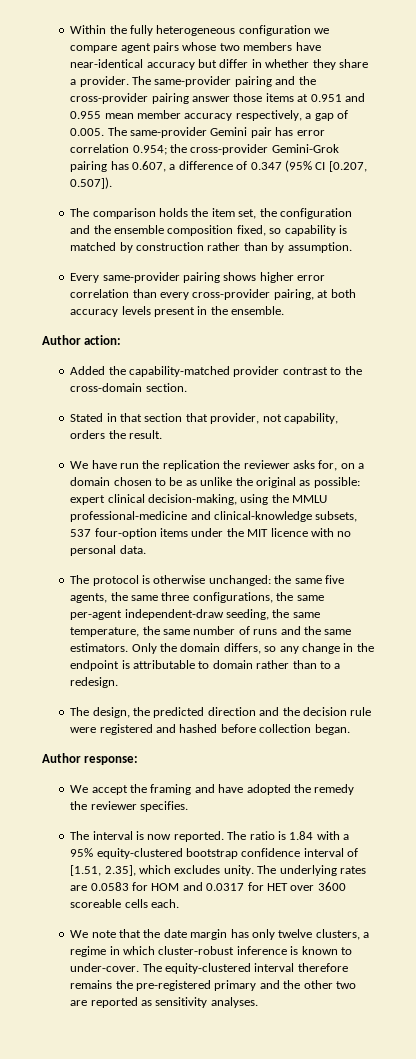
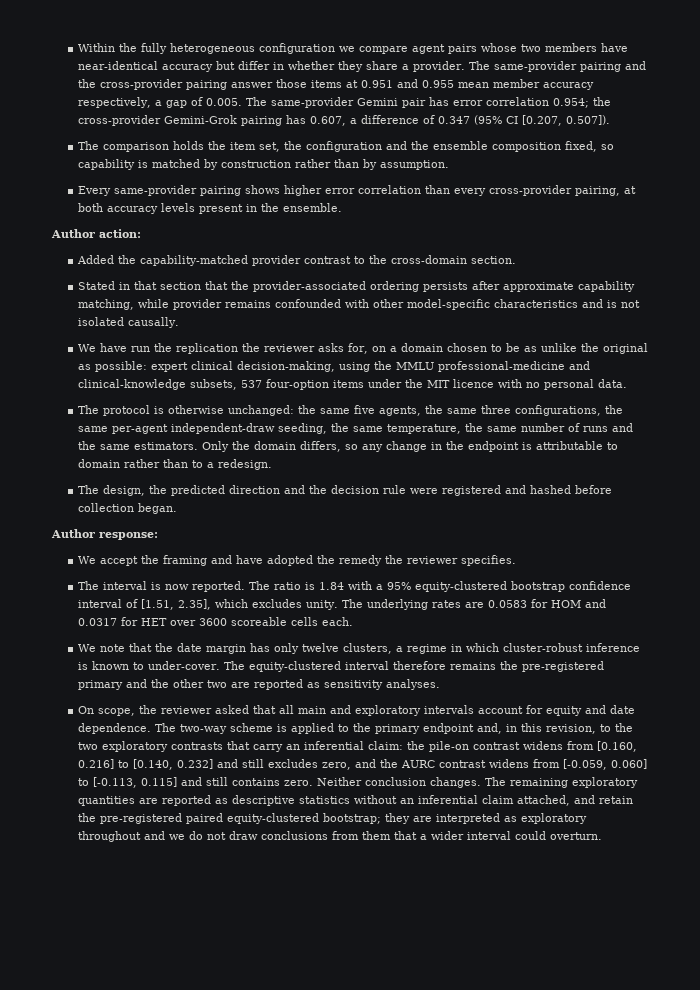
- Stated in that section that provider, not capability, orders the result.
+ Stated in that section that the provider-associated ordering persists after approximate capability matching, while provider remains confounded with other model-specific characteristics and is not isolated causally.
+ On scope, the reviewer asked that all main and exploratory intervals account for equity and date dependence. The two-way scheme is applied to the primary endpoint and, in this revision, to the two exploratory contrasts that carry an inferential claim: the pile-on contrast widens from [0.160, 0.216] to [0.140, 0.232] and still excludes zero, and the AURC contrast widens from [-0.059, 0.060] to [-0.113, 0.115] and still contains zero. Neither conclusion changes. The remaining exploratory quantities are reported as descriptive statistics without an inferential claim attached, and retain the pre-registered paired equity-clustered bootstrap; they are interpreted as exploratory throughout and we do not draw conclusions from them that a wider interval could overturn.

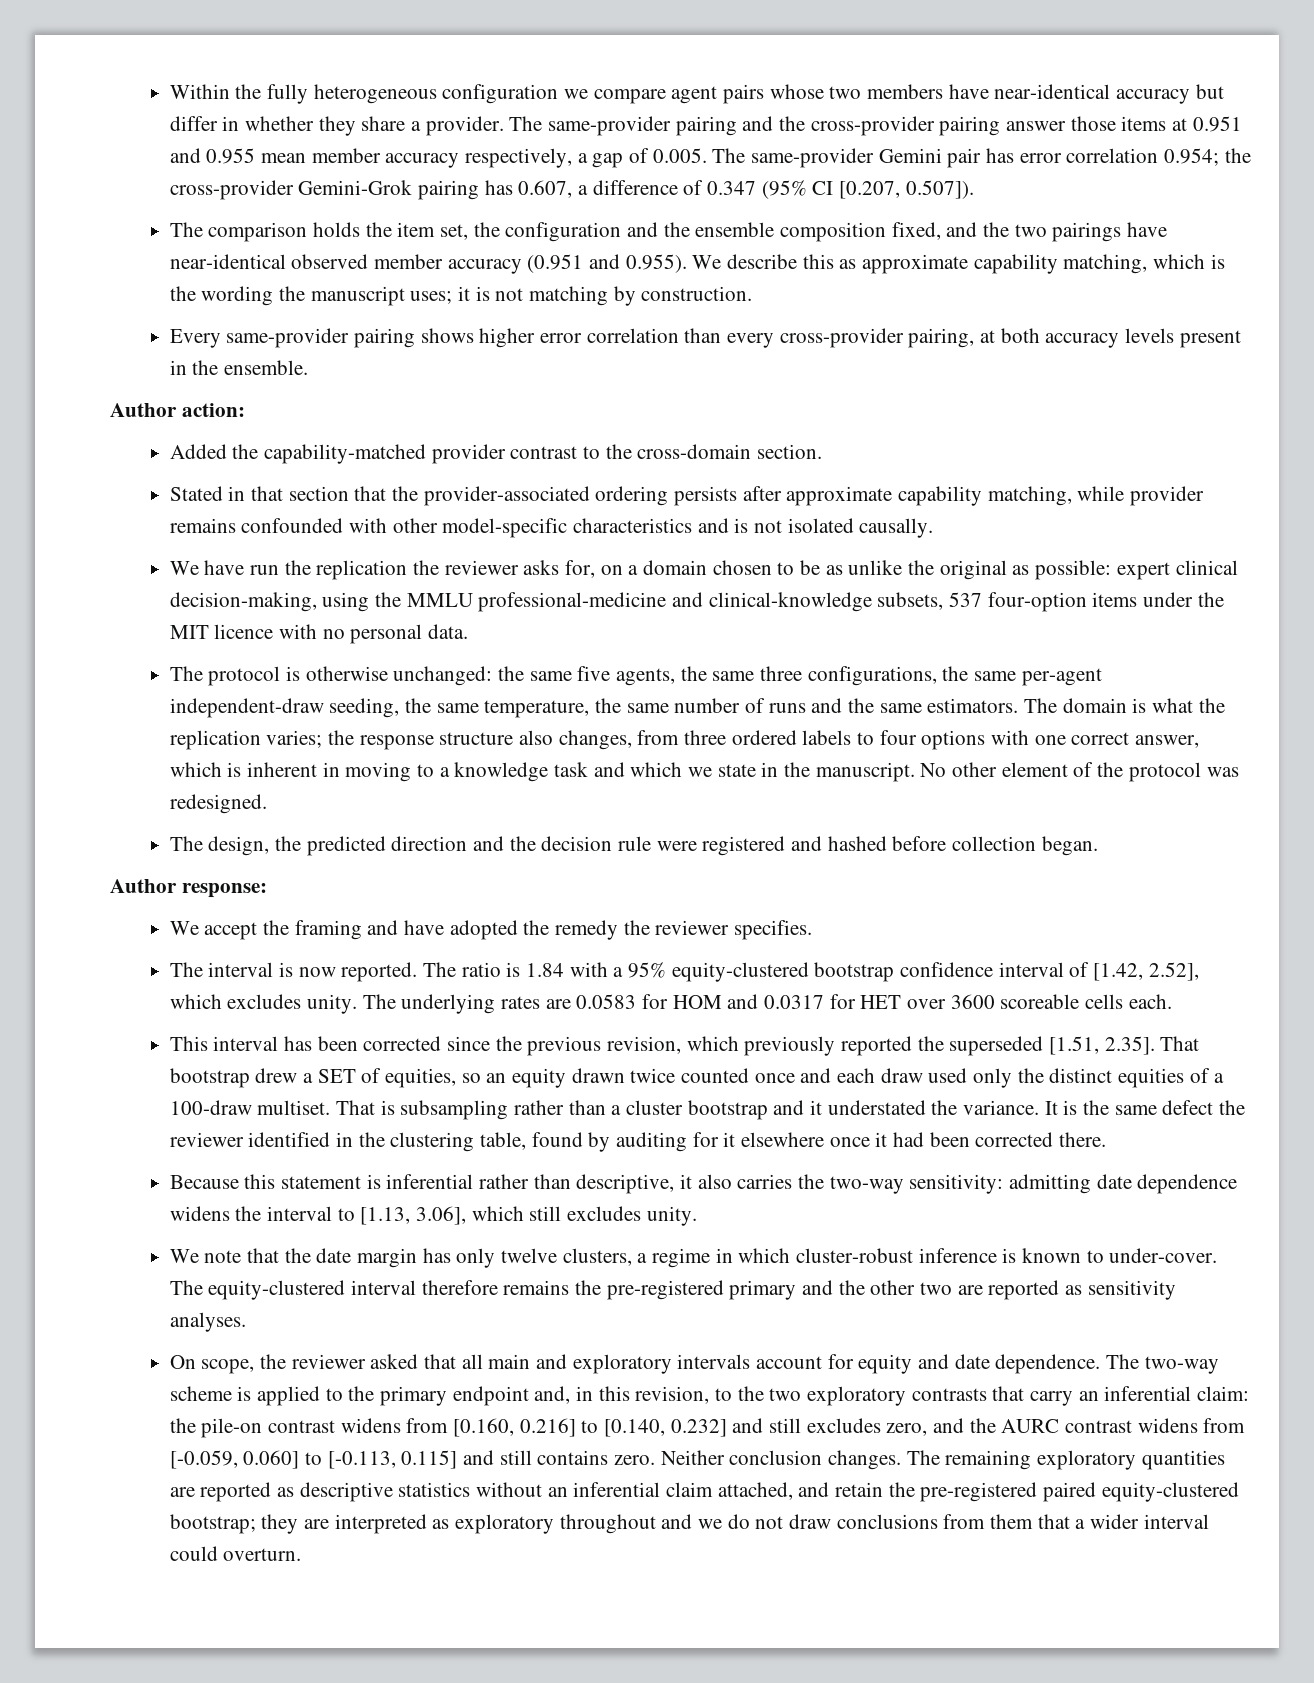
- The comparison holds the item set, the configuration and the ensemble composition fixed, so capability is matched by construction rather than by assumption.
+ The comparison holds the item set, the configuration and the ensemble composition fixed, and the two pairings have near-identical observed member accuracy (0.951 and 0.955). We describe this as approximate capability matching, which is the wording the manuscript uses; it is not matching by construction.
- Only the domain differs, so any change in the endpoint is attributable to domain rather than to a redesign.
+ The domain is what the replication varies; the response structure also changes, from three ordered labels to four options with one correct answer, which is inherent in moving to a knowledge task and which we state in the manuscript. No other element of the protocol was redesigned.
- The ratio is 1.84 with a 95% equity-clustered bootstrap confidence interval of [1.51, 2.35], which excludes unity.
+ The ratio is 1.84 with a 95% equity-clustered bootstrap confidence interval of [1.42, 2.52], which excludes unity.
+ This interval has been corrected since the previous revision, which previously reported the superseded [1.51, 2.35]. That bootstrap drew a SET of equities, so an equity drawn twice counted once and each draw used only the distinct equities of a 100-draw multiset. That is subsampling rather than a cluster bootstrap and it understated the variance. It is the same defect the reviewer identified in the clustering table, found by auditing for it elsewhere once it had been corrected there.
+ Because this statement is inferential rather than descriptive, it also carries the two-way sensitivity: admitting date dependence widens the interval to [1.13, 3.06], which still excludes unity.

